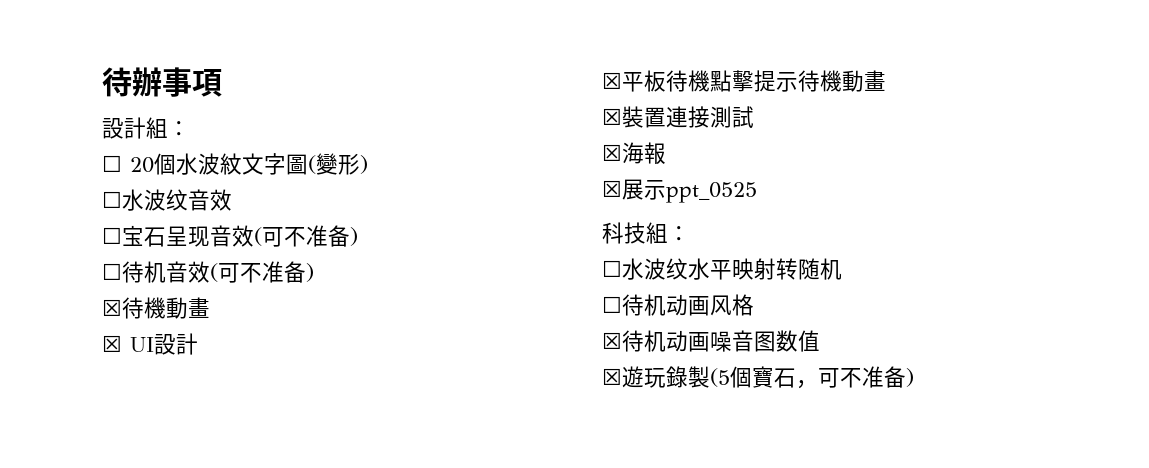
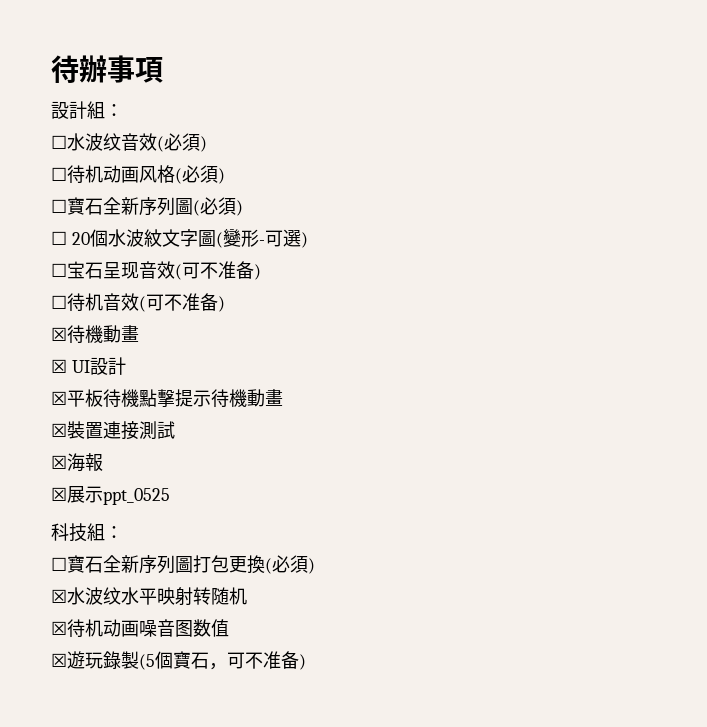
+ ☐水波纹音效(必須)
+ ☐待机动画风格(必須)
+ ☐寶石全新序列圖(必須)
- ☐ 20個水波紋文字圖(變形)
- ☐水波纹音效
+ ☐ 20個水波紋文字圖(變形-可選)
- ☐水波纹水平映射转随机
+ ☐寶石全新序列圖打包更換(必須)
+ ☒水波纹水平映射转随机
- ☐待机动画风格

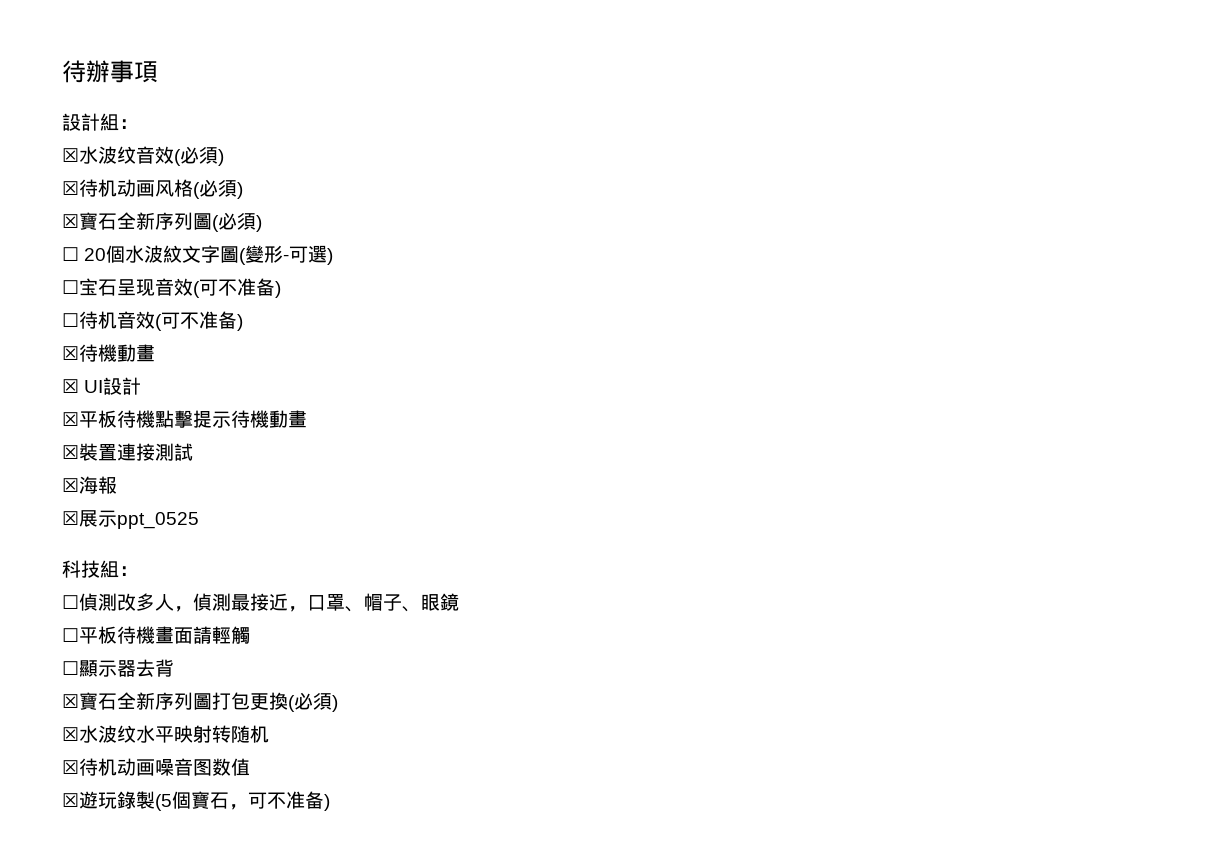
- ☐水波纹音效(必須)
+ ☒水波纹音效(必須)
- ☐待机动画风格(必須)
+ ☒待机动画风格(必須)
- ☐寶石全新序列圖(必須)
+ ☒寶石全新序列圖(必須)
- ☐寶石全新序列圖打包更換(必須)
+ ☐偵測改多人，偵測最接近，口罩、帽子、眼鏡
+ ☐平板待機畫面請輕觸
+ ☐顯示器去背
+ ☒寶石全新序列圖打包更換(必須)

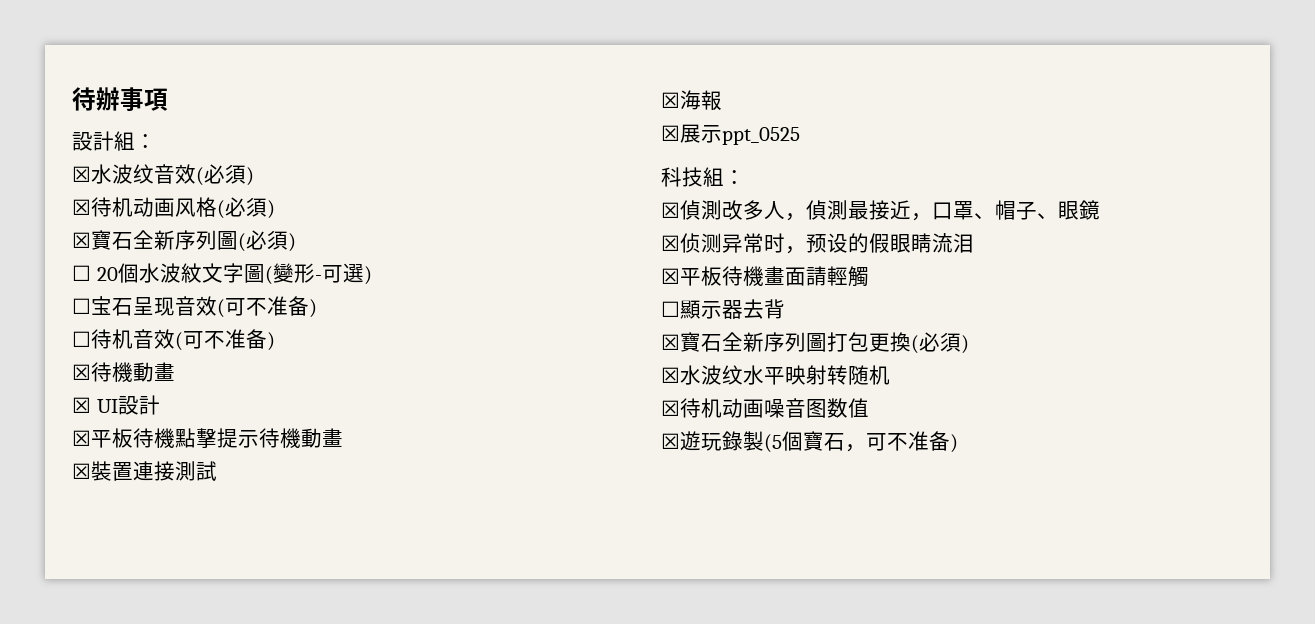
- ☐偵測改多人，偵測最接近，口罩、帽子、眼鏡
+ ☒偵測改多人，偵測最接近，口罩、帽子、眼鏡
- ☐平板待機畫面請輕觸
+ ☒侦测异常时，预设的假眼睛流泪
+ ☒平板待機畫面請輕觸

